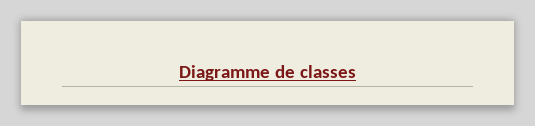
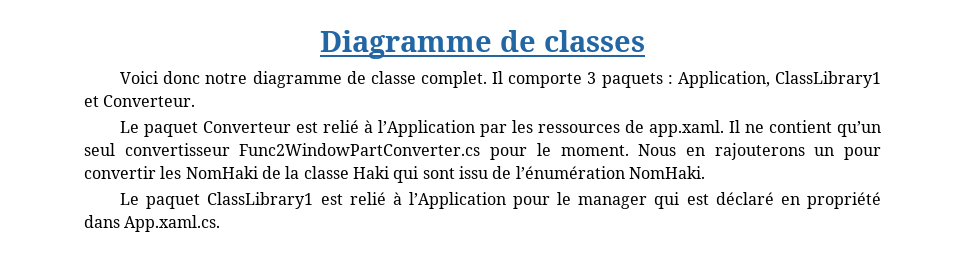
+ Voici donc notre diagramme de classe complet. Il comporte 3 paquets : Application, ClassLibrary1 et Converteur.
+ Le paquet Converteur est relié à l’Application par les ressources de app.xaml. Il ne contient qu’un seul convertisseur Func2WindowPartConverter.cs pour le moment. Nous en rajouterons un pour convertir les NomHaki de la classe Haki qui sont issu de l’énumération NomHaki.
+ Le paquet ClassLibrary1 est relié à l’Application pour le manager qui est déclaré en propriété dans App.xaml.cs.

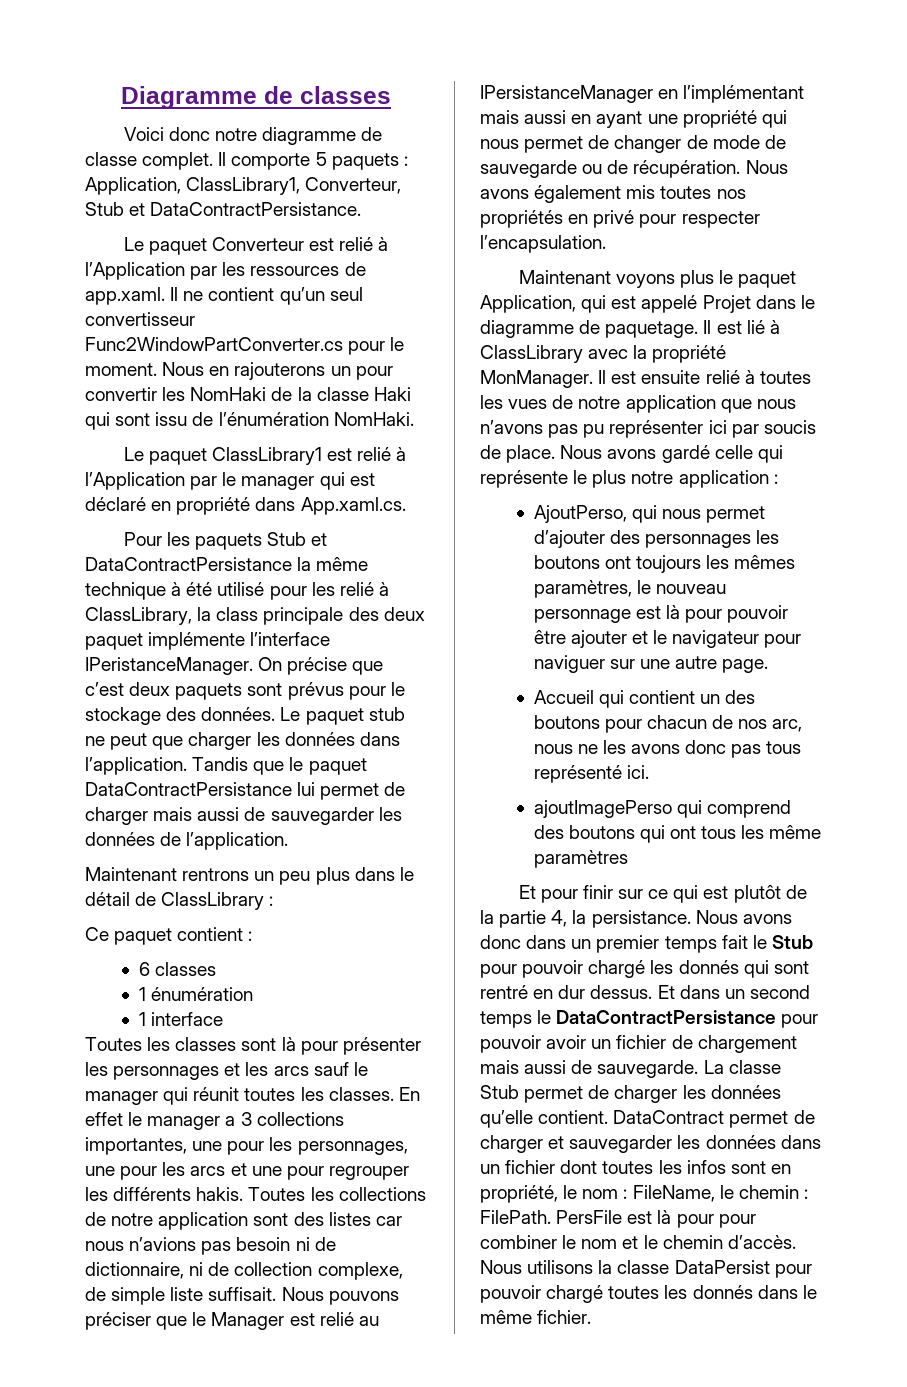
- Il comporte 3 paquets : Application, ClassLibrary1 et Converteur.
+ Il comporte 5 paquets : Application, ClassLibrary1, Converteur, Stub et DataContractPersistance.
- Le paquet ClassLibrary1 est relié à l’Application pour le manager qui est déclaré en propriété dans App.xaml.cs.
+ Le paquet ClassLibrary1 est relié à l’Application par le manager qui est déclaré en propriété dans App.xaml.cs.
+ Pour les paquets Stub et DataContractPersistance la même technique à été utilisé pour les relié à ClassLibrary, la class principale des deux paquet implémente l’interface IPeristanceManager. On précise que c’est deux paquets sont prévus pour le stockage des données. Le paquet stub ne peut que charger les données dans l’application. Tandis que le paquet DataContractPersistance lui permet de charger mais aussi de sauvegarder les données de l’application.
+ Maintenant rentrons un peu plus dans le détail de ClassLibrary :
+ Ce paquet contient :
+ 6 classes
+ 1 énumération
+ 1 interface
+ Toutes les classes sont là pour présenter les personnages et les arcs sauf le manager qui réunit toutes les classes. En effet le manager a 3 collections importantes, une pour les personnages, une pour les arcs et une pour regrouper les différents hakis. Toutes les collections de notre application sont des listes car nous n’avions pas besoin ni de dictionnaire, ni de collection complexe, de simple liste suffisait. Nous pouvons préciser que le Manager est relié au IPersistanceManager en l’implémentant mais aussi en ayant une propriété qui nous permet de changer de mode de sauvegarde ou de récupération. Nous avons également mis toutes nos propriétés en privé pour respecter l’encapsulation.
+ Maintenant voyons plus le paquet Application, qui est appelé Projet dans le diagramme de paquetage. Il est lié à ClassLibrary avec la propriété MonManager. Il est ensuite relié à toutes les vues de notre application que nous n’avons pas pu représenter ici par soucis de place. Nous avons gardé celle qui représente le plus notre application :
+ AjoutPerso, qui nous permet d’ajouter des personnages les boutons ont toujours les mêmes paramètres, le nouveau personnage est là pour pouvoir être ajouter et le navigateur pour naviguer sur une autre page.
+ Accueil qui contient un des boutons pour chacun de nos arc, nous ne les avons donc pas tous représenté ici.
+ ajoutImagePerso qui comprend des boutons qui ont tous les même paramètres
+ Et pour finir sur ce qui est plutôt de la partie 4, la persistance. Nous avons donc dans un premier temps fait le Stub pour pouvoir chargé les donnés qui sont rentré en dur dessus. Et dans un second temps le DataContractPersistance pour pouvoir avoir un fichier de chargement mais aussi de sauvegarde. La classe Stub permet de charger les données qu’elle contient. DataContract permet de charger et sauvegarder les données dans un fichier dont toutes les infos sont en propriété, le nom : FileName, le chemin : FilePath. PersFile est là pour pour combiner le nom et le chemin d’accès. Nous utilisons la classe DataPersist pour pouvoir chargé toutes les donnés dans le même fichier.

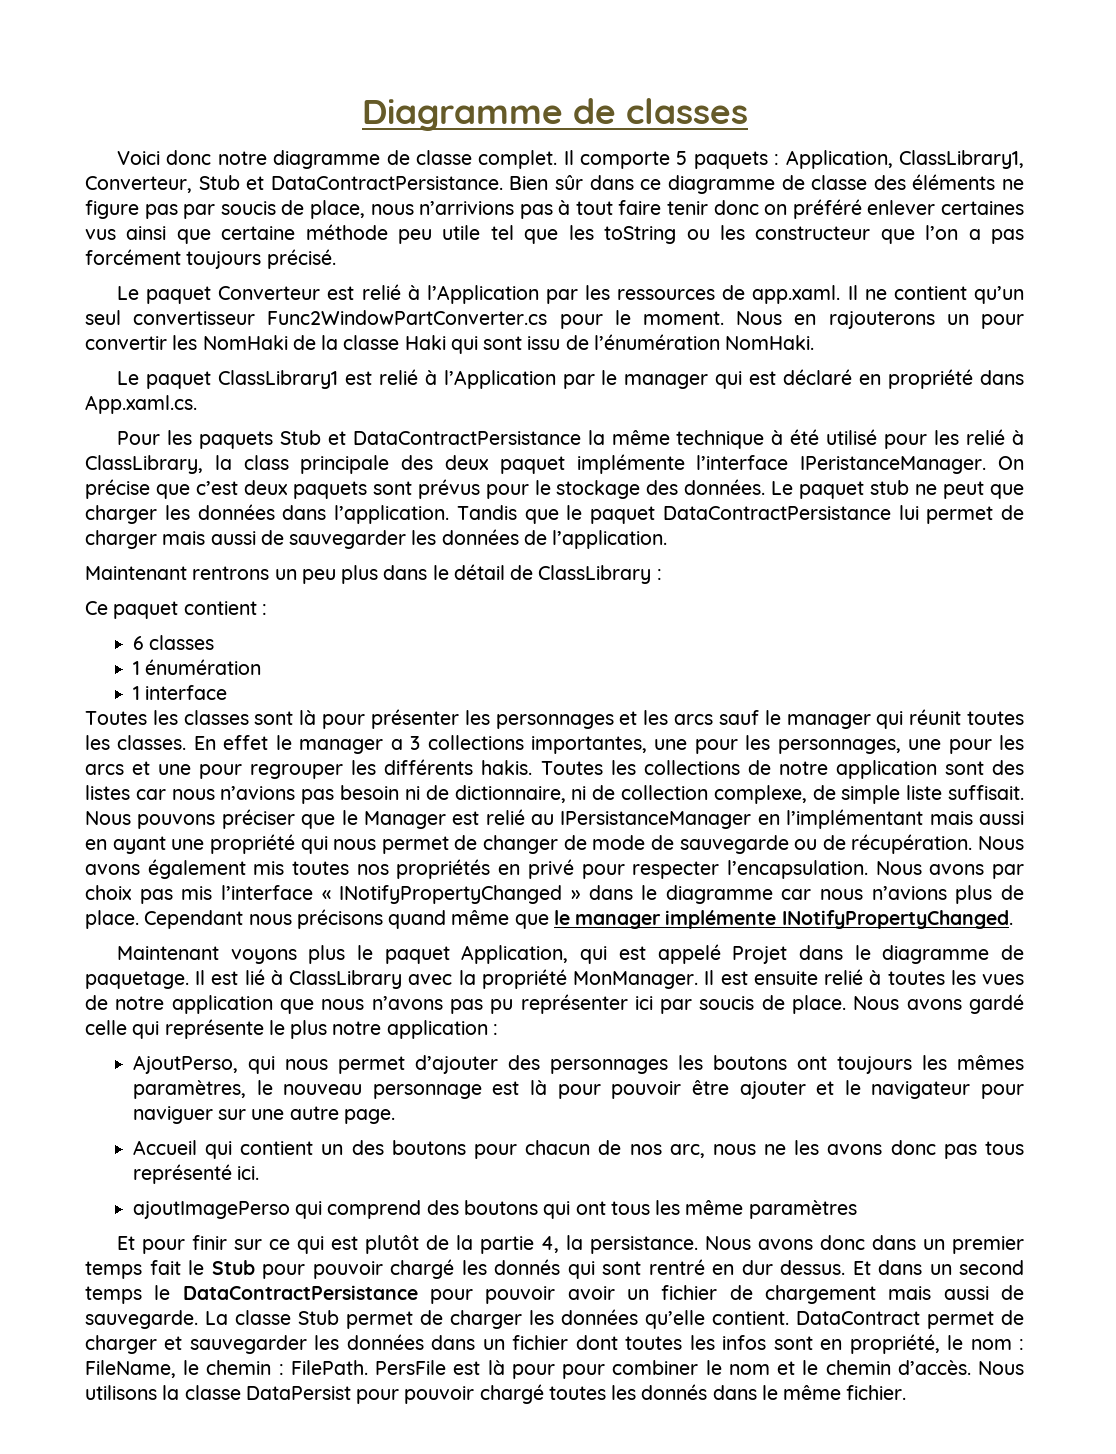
+ Bien sûr dans ce diagramme de classe des éléments ne figure pas par soucis de place, nous n’arrivions pas à tout faire tenir donc on préféré enlever certaines vus ainsi que certaine méthode peu utile tel que les toString ou les constructeur que l’on a pas forcément toujours précisé.
+ Nous avons par choix pas mis l’interface « INotifyPropertyChanged » dans le diagramme car nous n’avions plus de place. Cependant nous précisons quand même que le manager implémente INotifyPropertyChanged.

